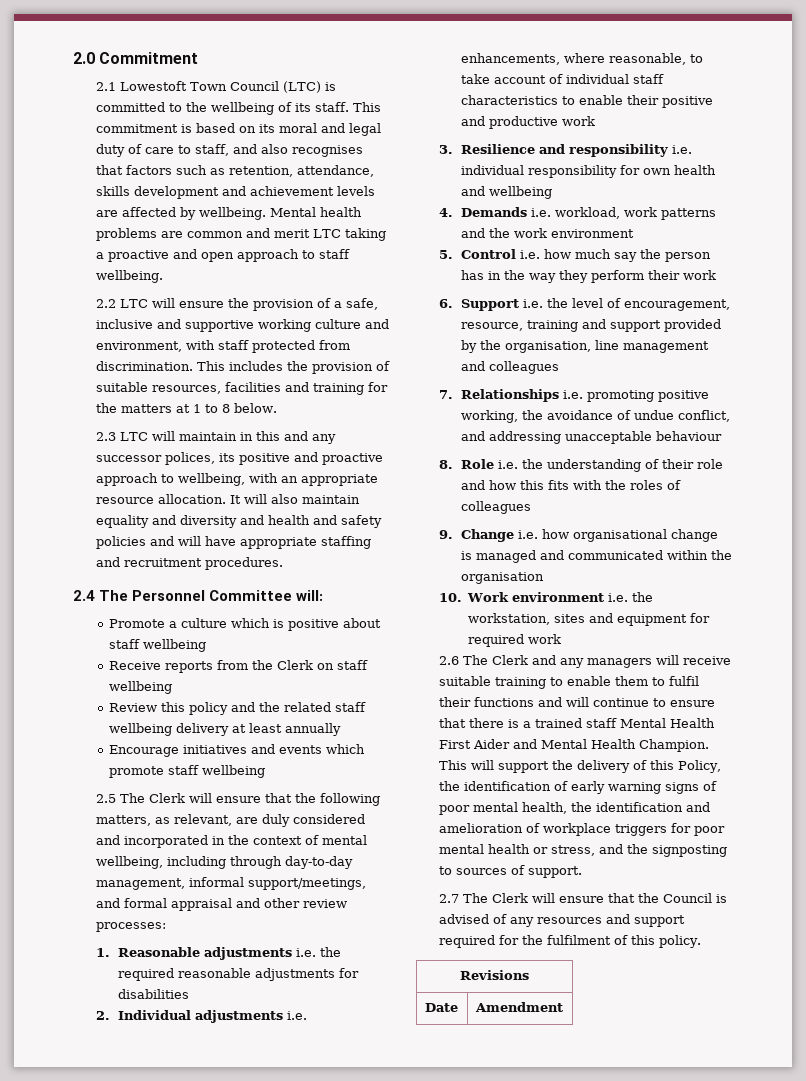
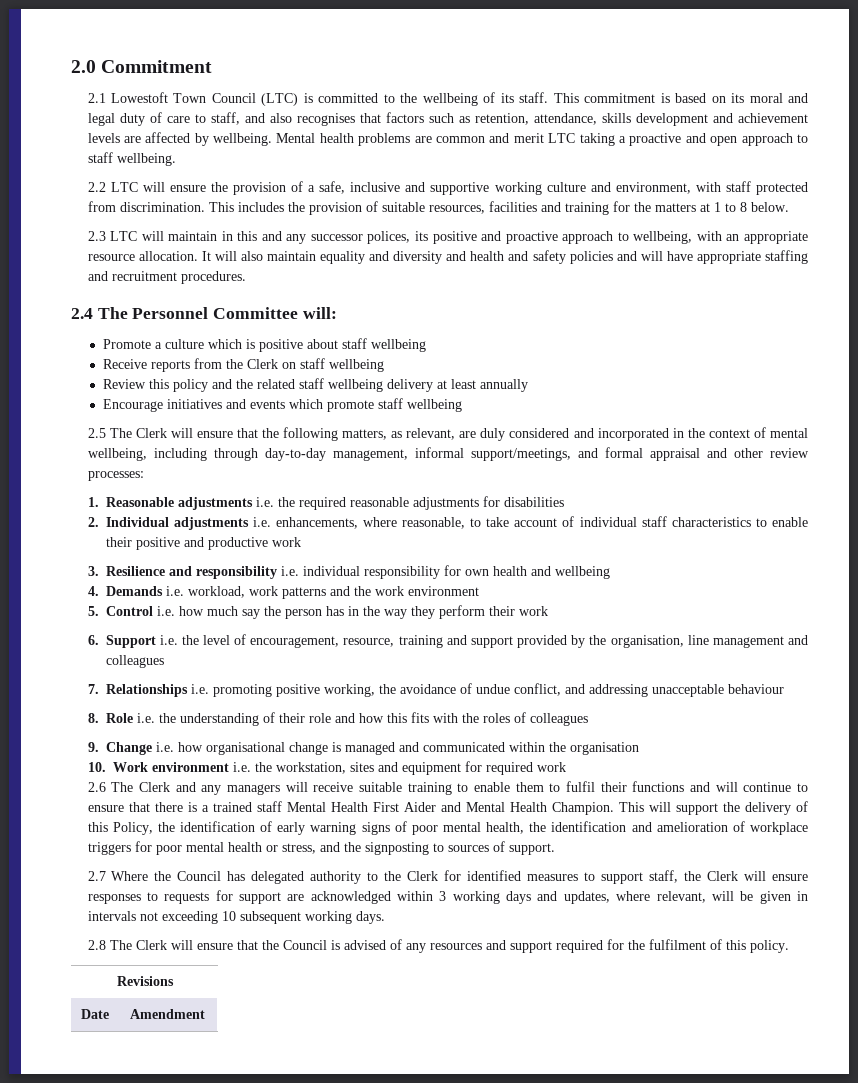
- 2.7 The Clerk will ensure that the Council is advised of any resources and support required for the fulfilment of this policy.
+ 2.7 Where the Council has delegated authority to the Clerk for identified measures to support staff, the Clerk will ensure responses to requests for support are acknowledged within 3 working days and updates, where relevant, will be given in intervals not exceeding 10 subsequent working days.
+ 2.8 The Clerk will ensure that the Council is advised of any resources and support required for the fulfilment of this policy.

